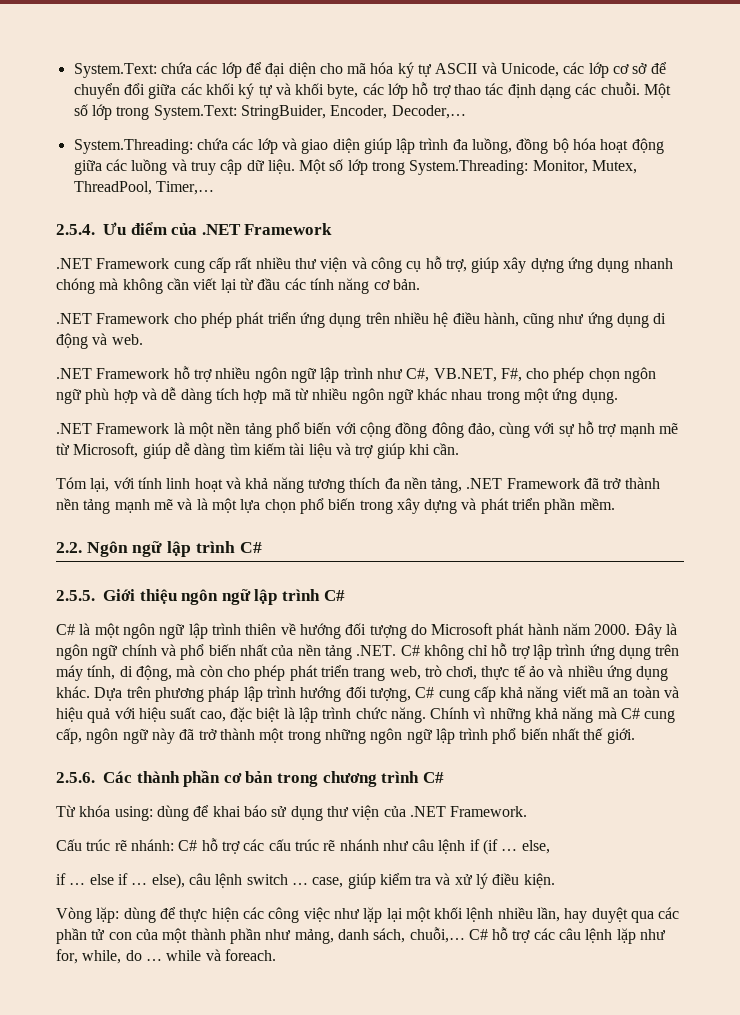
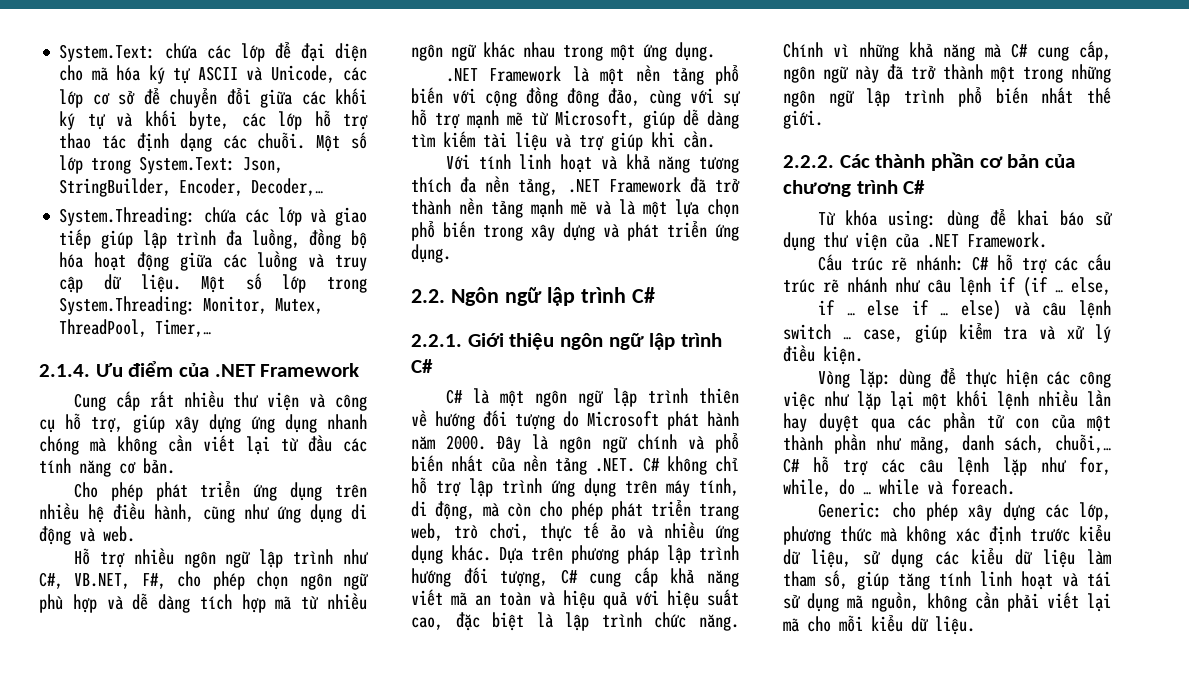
- Một số lớp trong System.Text: StringBuider, Encoder, Decoder,…
+ Một số lớp trong System.Text: Json, StringBuilder, Encoder, Decoder,…
- System.Threading: chứa các lớp và giao diện giúp lập trình đa luồng, đồng bộ hóa hoạt động giữa các luồng và truy cập dữ liệu.
+ System.Threading: chứa các lớp và giao tiếp giúp lập trình đa luồng, đồng bộ hóa hoạt động giữa các luồng và truy cập dữ liệu.
- 2.5.4. Ưu điểm của .NET Framework
+ 2.1.4. Ưu điểm của .NET Framework
- .NET Framework cung cấp rất nhiều thư viện và công cụ hỗ trợ, giúp xây dựng ứng dụng nhanh chóng mà không cần viết lại từ đầu các tính năng cơ bản.
+ Cung cấp rất nhiều thư viện và công cụ hỗ trợ, giúp xây dựng ứng dụng nhanh chóng mà không cần viết lại từ đầu các tính năng cơ bản.
- .NET Framework cho phép phát triển ứng dụng trên nhiều hệ điều hành, cũng như ứng dụng di động và web.
+ Cho phép phát triển ứng dụng trên nhiều hệ điều hành, cũng như ứng dụng di động và web.
- .NET Framework hỗ trợ nhiều ngôn ngữ lập trình như C#, VB.NET, F#, cho phép chọn ngôn ngữ phù hợp và dễ dàng tích hợp mã từ nhiều ngôn ngữ khác nhau trong một ứng dụng.
+ Hỗ trợ nhiều ngôn ngữ lập trình như C#, VB.NET, F#, cho phép chọn ngôn ngữ phù hợp và dễ dàng tích hợp mã từ nhiều ngôn ngữ khác nhau trong một ứng dụng.
- Tóm lại, với tính linh hoạt và khả năng tương thích đa nền tảng, .NET Framework đã trở thành nền tảng mạnh mẽ và là một lựa chọn phổ biến trong xây dựng và phát triển phần mềm.
+ Với tính linh hoạt và khả năng tương thích đa nền tảng, .NET Framework đã trở thành nền tảng mạnh mẽ và là một lựa chọn phổ biến trong xây dựng và phát triển ứng dụng.
- 2.5.5. Giới thiệu ngôn ngữ lập trình C#
+ 2.2.1. Giới thiệu ngôn ngữ lập trình C#
- 2.5.6. Các thành phần cơ bản trong chương trình C#
+ 2.2.2. Các thành phần cơ bản của chương trình C#
- if … else if … else), câu lệnh switch … case, giúp kiểm tra và xử lý điều kiện.
+ if … else if … else) và câu lệnh switch … case, giúp kiểm tra và xử lý điều kiện.
- Vòng lặp: dùng để thực hiện các công việc như lặp lại một khối lệnh nhiều lần, hay duyệt qua các phần tử con của một thành phần như mảng, danh sách, chuỗi,…
+ Vòng lặp: dùng để thực hiện các công việc như lặp lại một khối lệnh nhiều lần hay duyệt qua các phần tử con của một thành phần như mảng, danh sách, chuỗi,…
+ Generic: cho phép xây dựng các lớp, phương thức mà không xác định trước kiểu dữ liệu, sử dụng các kiểu dữ liệu làm tham số, giúp tăng tính linh hoạt và tái sử dụng mã nguồn, không cần phải viết lại mã cho mỗi kiểu dữ liệu.

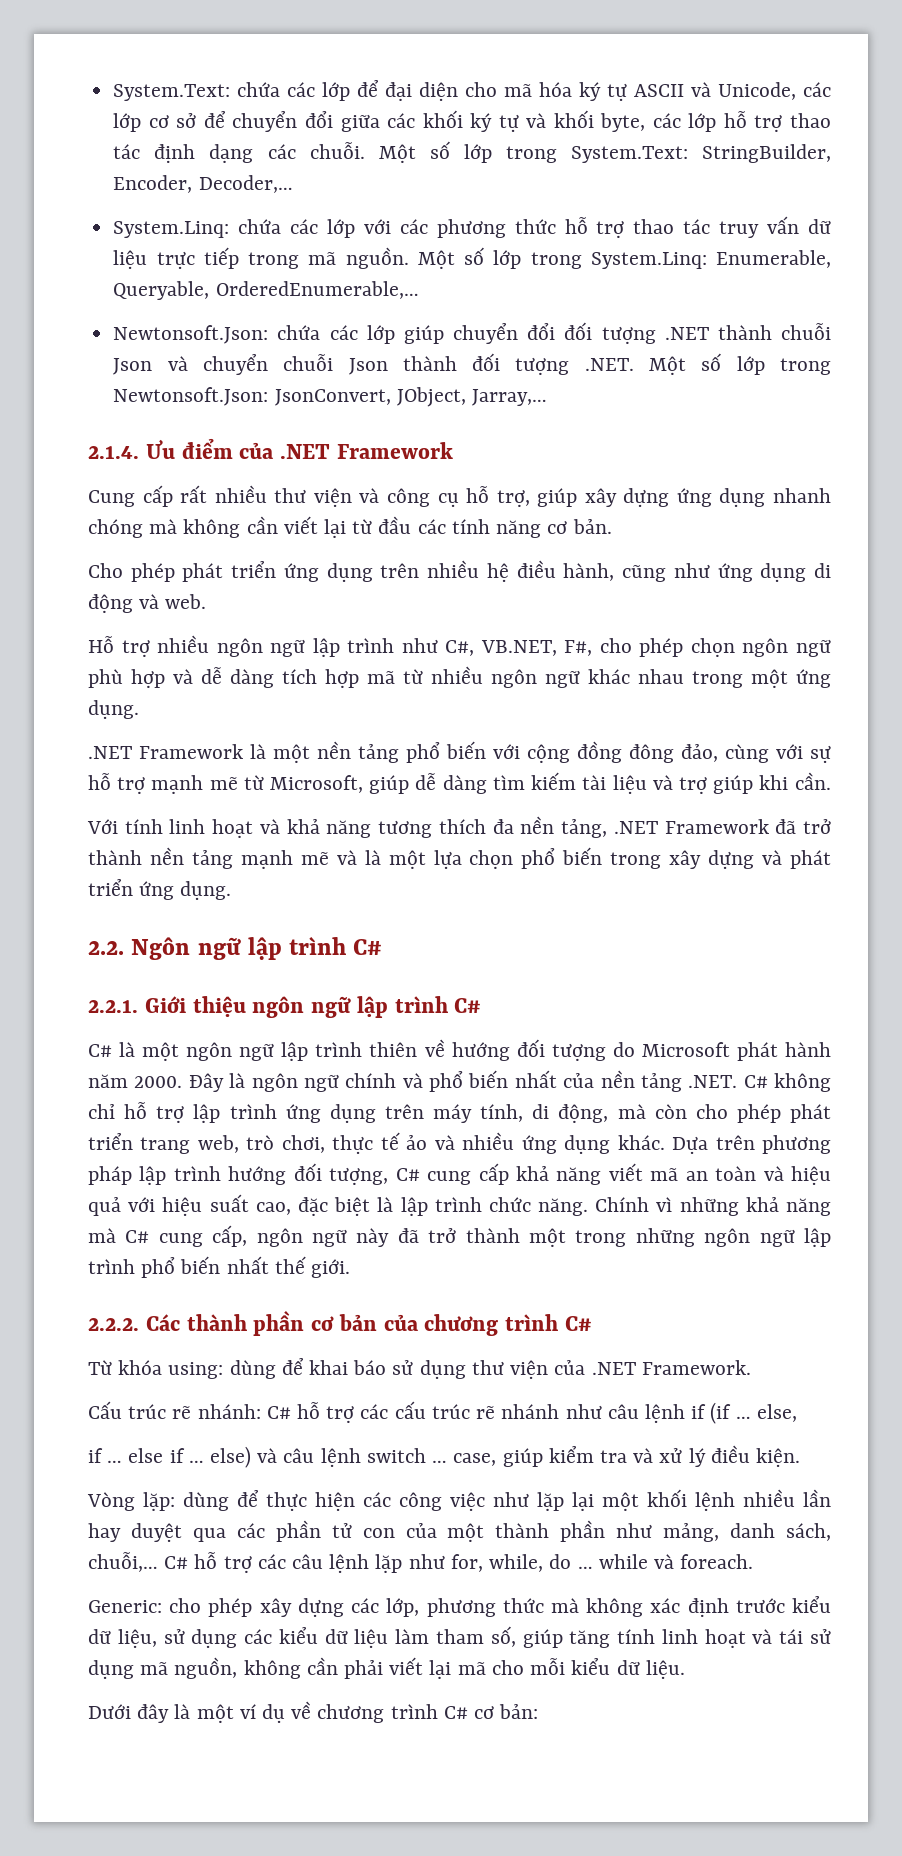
- Một số lớp trong System.Text: Json, StringBuilder, Encoder, Decoder,…
+ Một số lớp trong System.Text: StringBuilder, Encoder, Decoder,…
- System.Threading: chứa các lớp và giao tiếp giúp lập trình đa luồng, đồng bộ hóa hoạt động giữa các luồng và truy cập dữ liệu. Một số lớp trong System.Threading: Monitor, Mutex, ThreadPool, Timer,…
+ System.Linq: chứa các lớp với các phương thức hỗ trợ thao tác truy vấn dữ liệu trực tiếp trong mã nguồn. Một số lớp trong System.Linq: Enumerable, Queryable, OrderedEnumerable,…
+ Newtonsoft.Json: chứa các lớp giúp chuyển đổi đối tượng .NET thành chuỗi Json và chuyển chuỗi Json thành đối tượng .NET. Một số lớp trong Newtonsoft.Json: JsonConvert, JObject, Jarray,…
+ Dưới đây là một ví dụ về chương trình C# cơ bản:

